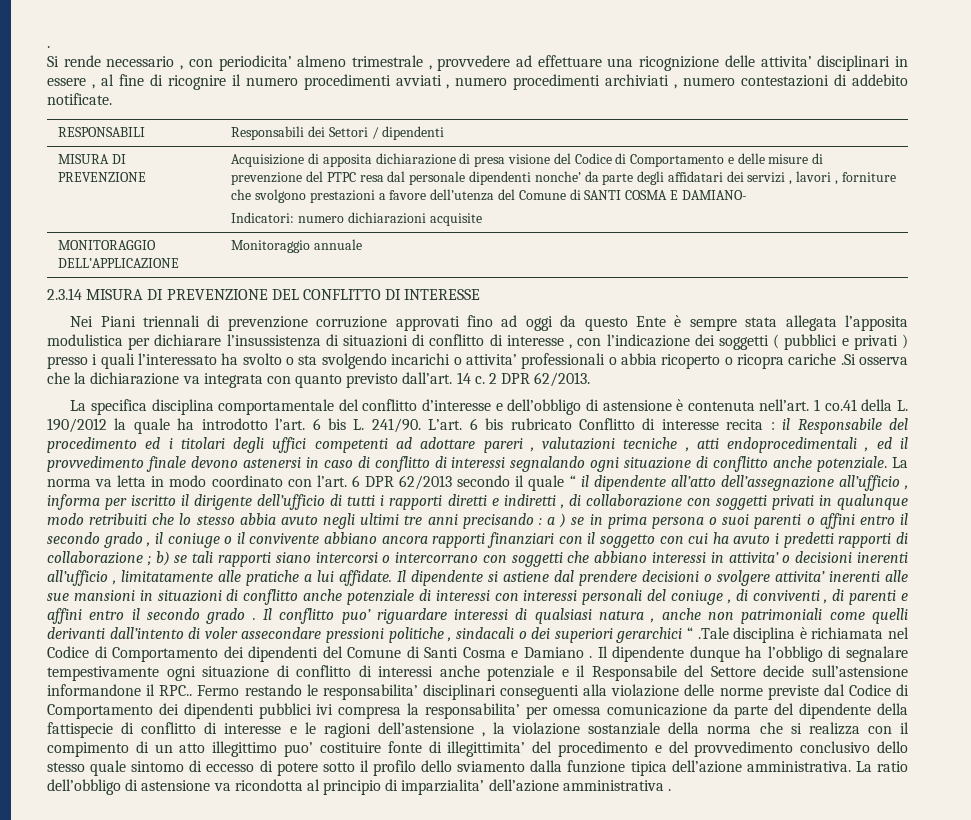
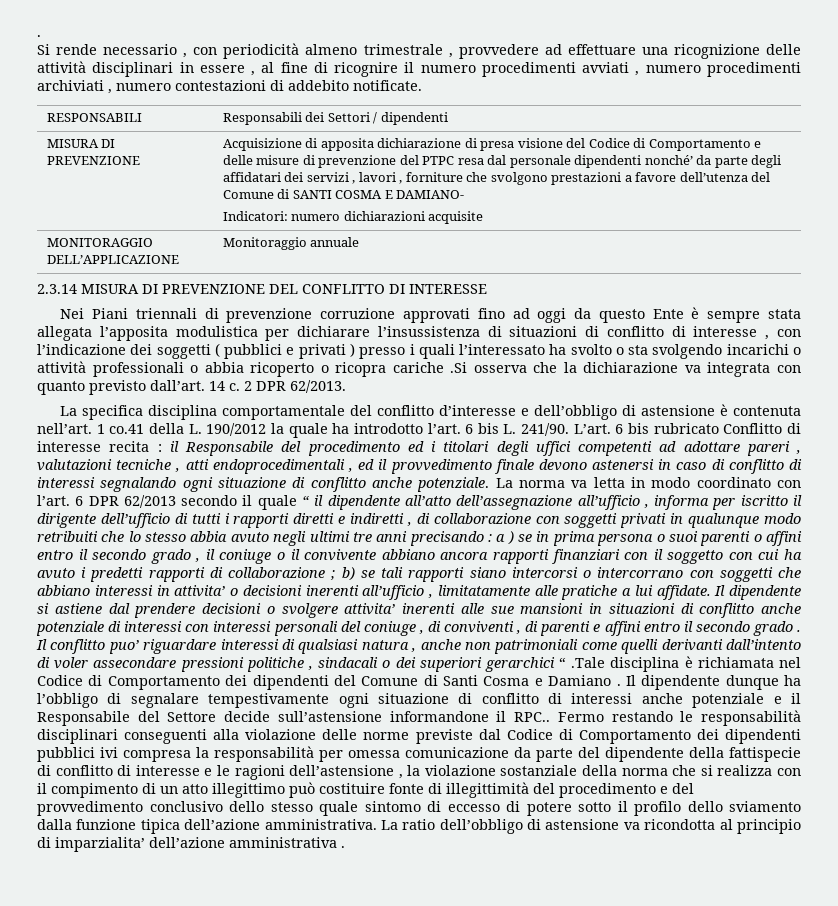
- Si rende necessario , con periodicita’ almeno trimestrale , provvedere ad effettuare una ricognizione delle attivita’ disciplinari in essere , al fine di ricognire il numero procedimenti avviati , numero procedimenti archiviati , numero contestazioni di addebito notificate.
+ Si rende necessario , con periodicità almeno trimestrale , provvedere ad effettuare una ricognizione delle attività disciplinari in essere , al fine di ricognire il numero procedimenti avviati , numero procedimenti archiviati , numero contestazioni di addebito notificate.
- Acquisizione di apposita dichiarazione di presa visione del Codice di Comportamento e delle misure di prevenzione del PTPC resa dal personale dipendenti nonche’ da parte degli affidatari dei servizi , lavori , forniture che svolgono prestazioni a favore dell’utenza del Comune di SANTI COSMA E DAMIANO-
+ Acquisizione di apposita dichiarazione di presa visione del Codice di Comportamento e delle misure di prevenzione del PTPC resa dal personale dipendenti nonché’ da parte degli affidatari dei servizi , lavori , forniture che svolgono prestazioni a favore dell’utenza del Comune di SANTI COSMA E DAMIANO-
- Nei Piani triennali di prevenzione corruzione approvati fino ad oggi da questo Ente è sempre stata allegata l’apposita modulistica per dichiarare l’insussistenza di situazioni di conflitto di interesse , con l’indicazione dei soggetti ( pubblici e privati ) presso i quali l’interessato ha svolto o sta svolgendo incarichi o attivita’ professionali o abbia ricoperto o ricopra cariche .Si osserva che la dichiarazione va integrata con quanto previsto dall’art.
+ Nei Piani triennali di prevenzione corruzione approvati fino ad oggi da questo Ente è sempre stata allegata l’apposita modulistica per dichiarare l’insussistenza di situazioni di conflitto di interesse , con l’indicazione dei soggetti ( pubblici e privati ) presso i quali l’interessato ha svolto o sta svolgendo incarichi o attività professionali o abbia ricoperto o ricopra cariche .Si osserva che la dichiarazione va integrata con quanto previsto dall’art.
- Fermo restando le responsabilita’ disciplinari conseguenti alla violazione delle norme previste dal Codice di Comportamento dei dipendenti pubblici ivi compresa la responsabilita’ per omessa comunicazione da parte del dipendente della fattispecie di conflitto di interesse e le ragioni dell’astensione , la violazione sostanziale della norma che si realizza con il compimento di un atto illegittimo puo’ costituire fonte di illegittimita’ del procedimento e del provvedimento conclusivo dello stesso quale sintomo di eccesso di potere sotto il profilo dello sviamento dalla funzione tipica dell’azione amministrativa.
+ Fermo restando le responsabilità disciplinari conseguenti alla violazione delle norme previste dal Codice di Comportamento dei dipendenti pubblici ivi compresa la responsabilità per omessa comunicazione da parte del dipendente della fattispecie di conflitto di interesse e le ragioni dell’astensione , la violazione sostanziale della norma che si realizza con il compimento di un atto illegittimo può costituire fonte di illegittimità del procedimento e del provvedimento conclusivo dello stesso quale sintomo di eccesso di potere sotto il profilo dello sviamento dalla funzione tipica dell’azione amministrativa.

